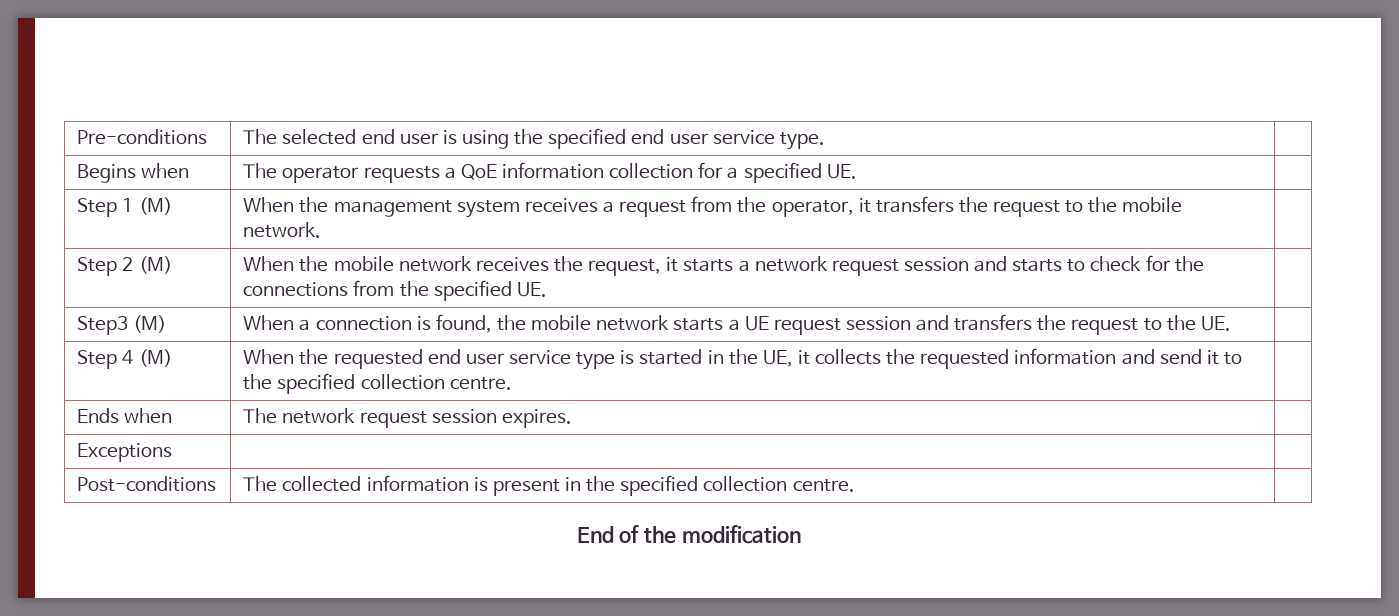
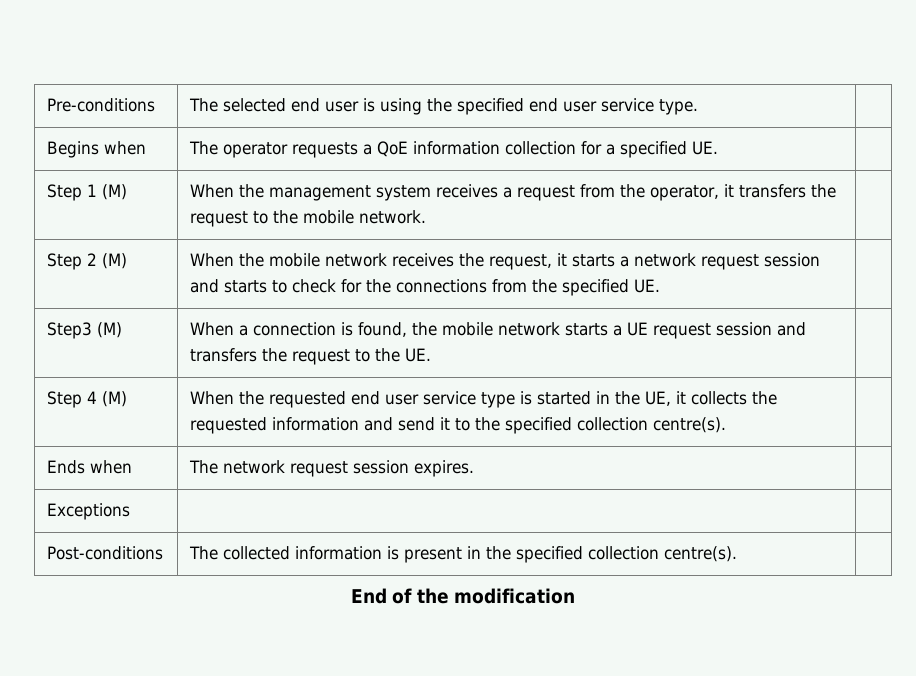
- Step 4 (M) | When the requested end user service type is started in the UE, it collects the requested information and send it to the specified collection centre. |
+ Step 4 (M) | When the requested end user service type is started in the UE, it collects the requested information and send it to the specified collection centre(s). |
- Post-conditions | The collected information is present in the specified collection centre. |
+ Post-conditions | The collected information is present in the specified collection centre(s). |

